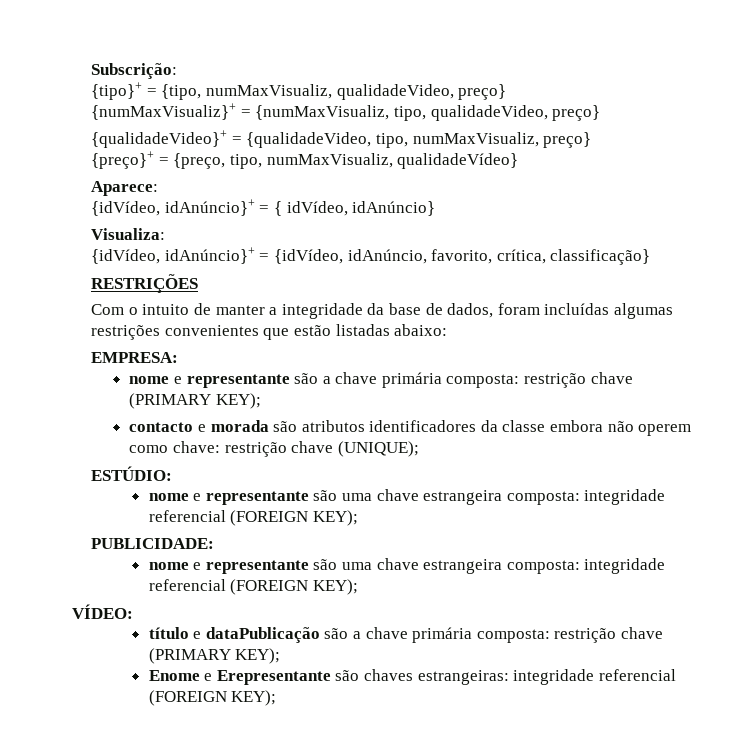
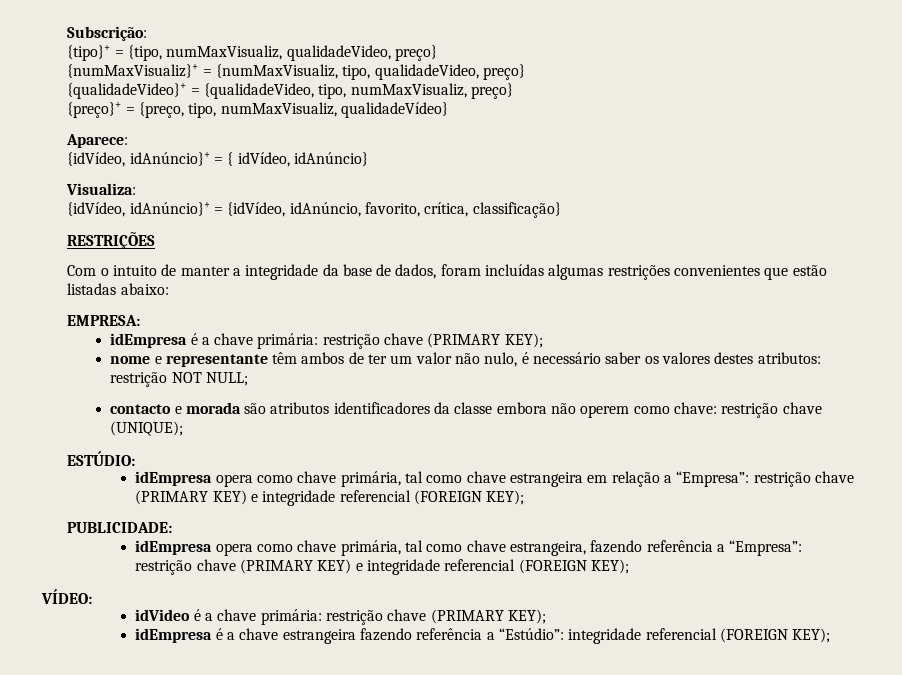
- nome e representante são a chave primária composta: restrição chave (PRIMARY KEY);
+ idEmpresa é a chave primária: restrição chave (PRIMARY KEY);
+ nome e representante têm ambos de ter um valor não nulo, é necessário saber os valores destes atributos: restrição NOT NULL;
  ESTÚDIO:
- nome e representante são uma chave estrangeira composta: integridade referencial (FOREIGN KEY);
+ idEmpresa opera como chave primária, tal como chave estrangeira em relação a “Empresa”: restrição chave (PRIMARY KEY) e integridade referencial (FOREIGN KEY);
  PUBLICIDADE:
- nome e representante são uma chave estrangeira composta: integridade referencial (FOREIGN KEY);
+ idEmpresa opera como chave primária, tal como chave estrangeira, fazendo referência a “Empresa”: restrição chave (PRIMARY KEY) e integridade referencial (FOREIGN KEY);
- título e dataPublicação são a chave primária composta: restrição chave (PRIMARY KEY);
- Enome e Erepresentante são chaves estrangeiras: integridade referencial (FOREIGN KEY);
+ idVideo é a chave primária: restrição chave (PRIMARY KEY);
+ idEmpresa é a chave estrangeira fazendo referência a “Estúdio”: integridade referencial (FOREIGN KEY);

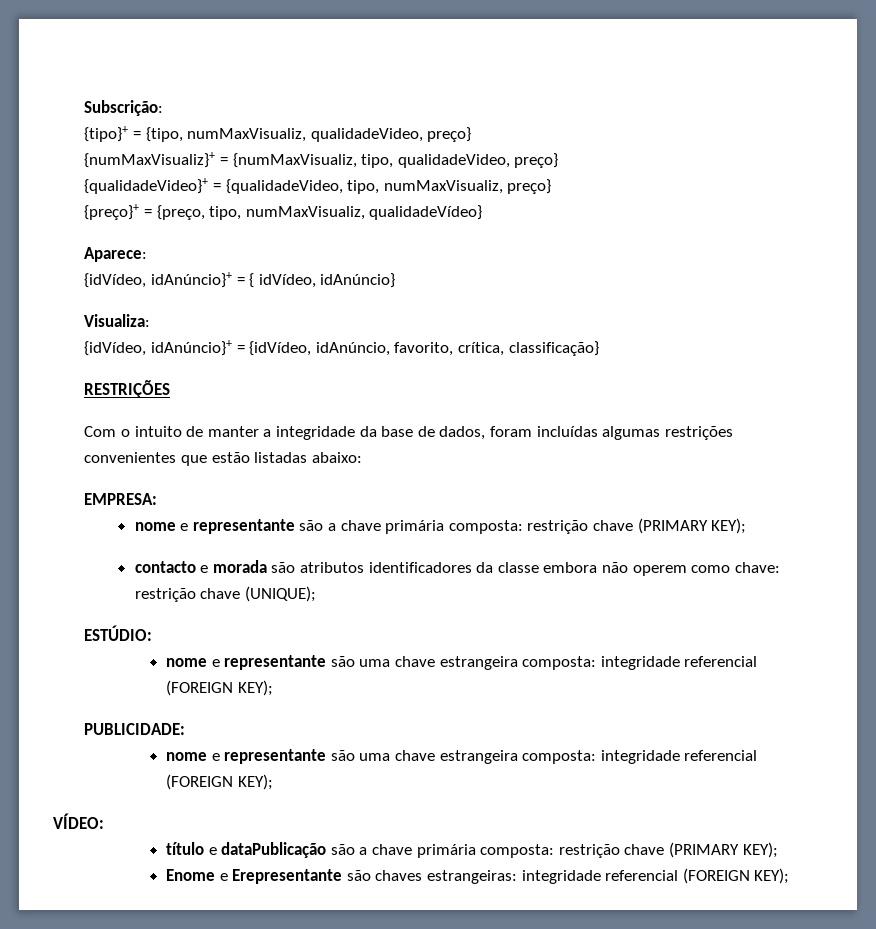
- idEmpresa é a chave primária: restrição chave (PRIMARY KEY);
- nome e representante têm ambos de ter um valor não nulo, é necessário saber os valores destes atributos: restrição NOT NULL;
+ nome e representante são a chave primária composta: restrição chave (PRIMARY KEY);
  ESTÚDIO:
- idEmpresa opera como chave primária, tal como chave estrangeira em relação a “Empresa”: restrição chave (PRIMARY KEY) e integridade referencial (FOREIGN KEY);
+ nome e representante são uma chave estrangeira composta: integridade referencial (FOREIGN KEY);
  PUBLICIDADE:
- idEmpresa opera como chave primária, tal como chave estrangeira, fazendo referência a “Empresa”: restrição chave (PRIMARY KEY) e integridade referencial (FOREIGN KEY);
+ nome e representante são uma chave estrangeira composta: integridade referencial (FOREIGN KEY);
- idVideo é a chave primária: restrição chave (PRIMARY KEY);
- idEmpresa é a chave estrangeira fazendo referência a “Estúdio”: integridade referencial (FOREIGN KEY);
+ título e dataPublicação são a chave primária composta: restrição chave (PRIMARY KEY);
+ Enome e Erepresentante são chaves estrangeiras: integridade referencial (FOREIGN KEY);

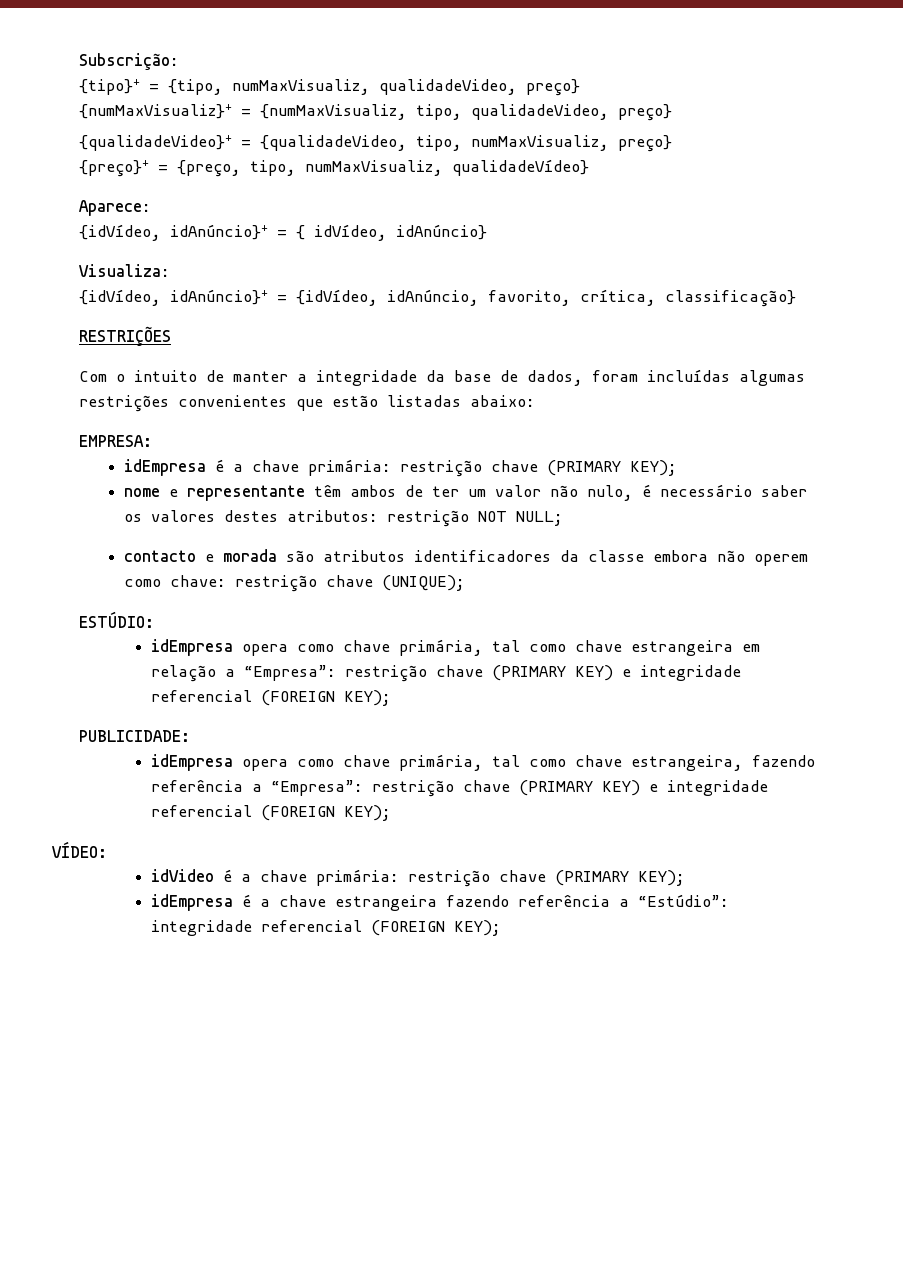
- nome e representante são a chave primária composta: restrição chave (PRIMARY KEY);
+ idEmpresa é a chave primária: restrição chave (PRIMARY KEY);
+ nome e representante têm ambos de ter um valor não nulo, é necessário saber os valores destes atributos: restrição NOT NULL;
  ESTÚDIO:
- nome e representante são uma chave estrangeira composta: integridade referencial (FOREIGN KEY);
+ idEmpresa opera como chave primária, tal como chave estrangeira em relação a “Empresa”: restrição chave (PRIMARY KEY) e integridade referencial (FOREIGN KEY);
  PUBLICIDADE:
- nome e representante são uma chave estrangeira composta: integridade referencial (FOREIGN KEY);
+ idEmpresa opera como chave primária, tal como chave estrangeira, fazendo referência a “Empresa”: restrição chave (PRIMARY KEY) e integridade referencial (FOREIGN KEY);
- título e dataPublicação são a chave primária composta: restrição chave (PRIMARY KEY);
- Enome e Erepresentante são chaves estrangeiras: integridade referencial (FOREIGN KEY);
+ idVideo é a chave primária: restrição chave (PRIMARY KEY);
+ idEmpresa é a chave estrangeira fazendo referência a “Estúdio”: integridade referencial (FOREIGN KEY);

